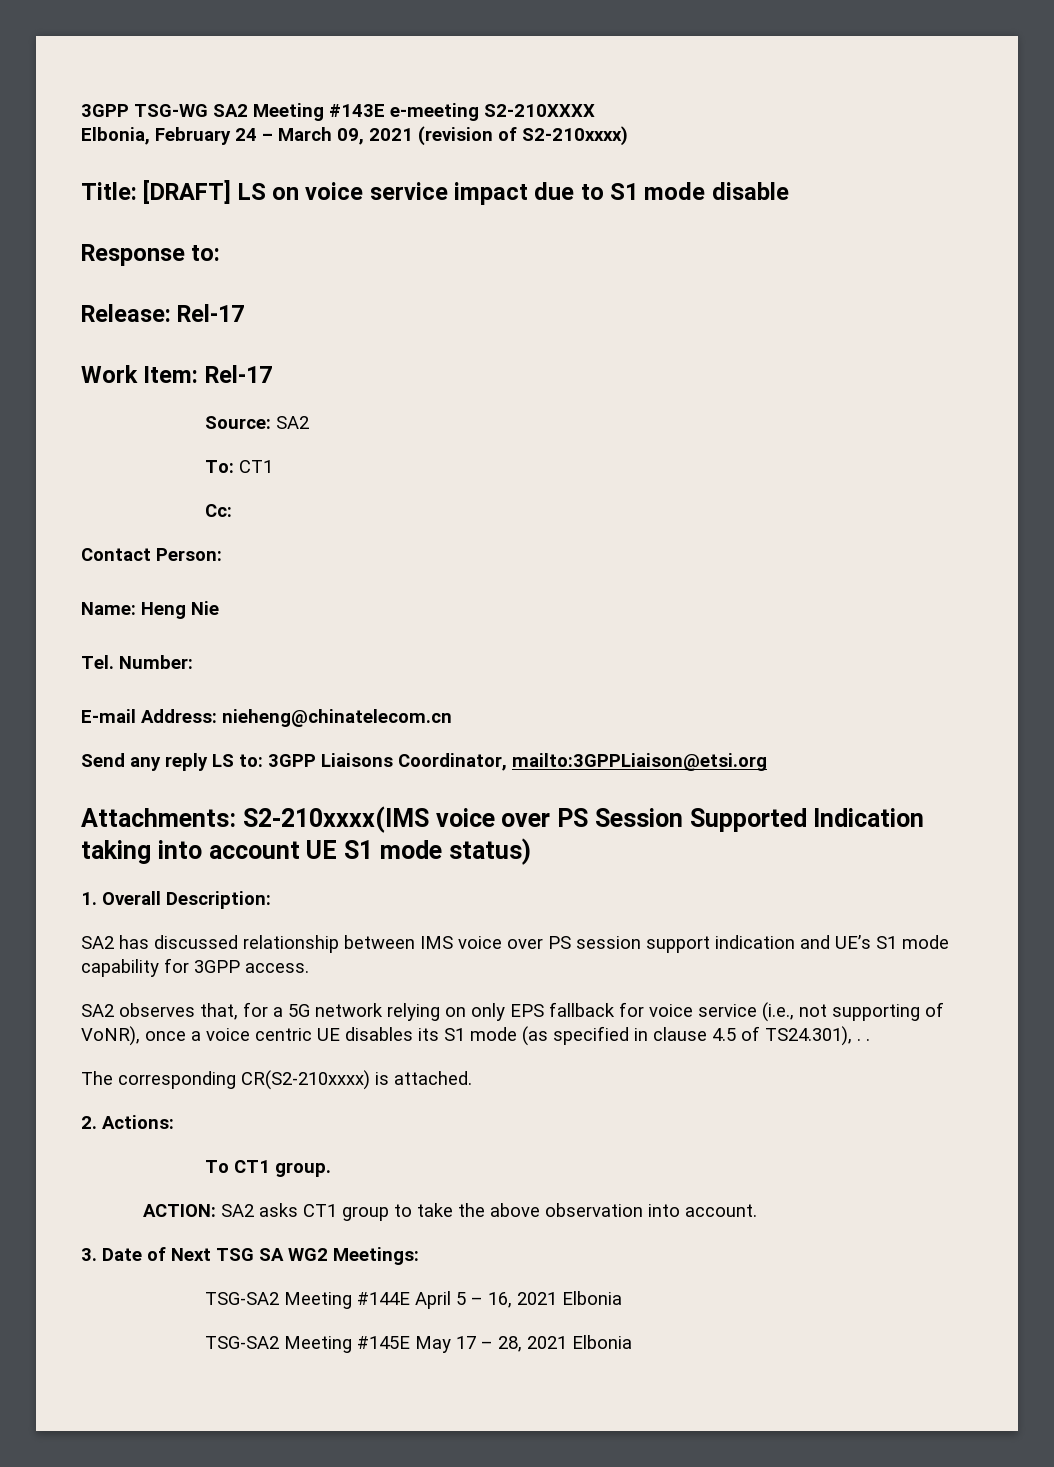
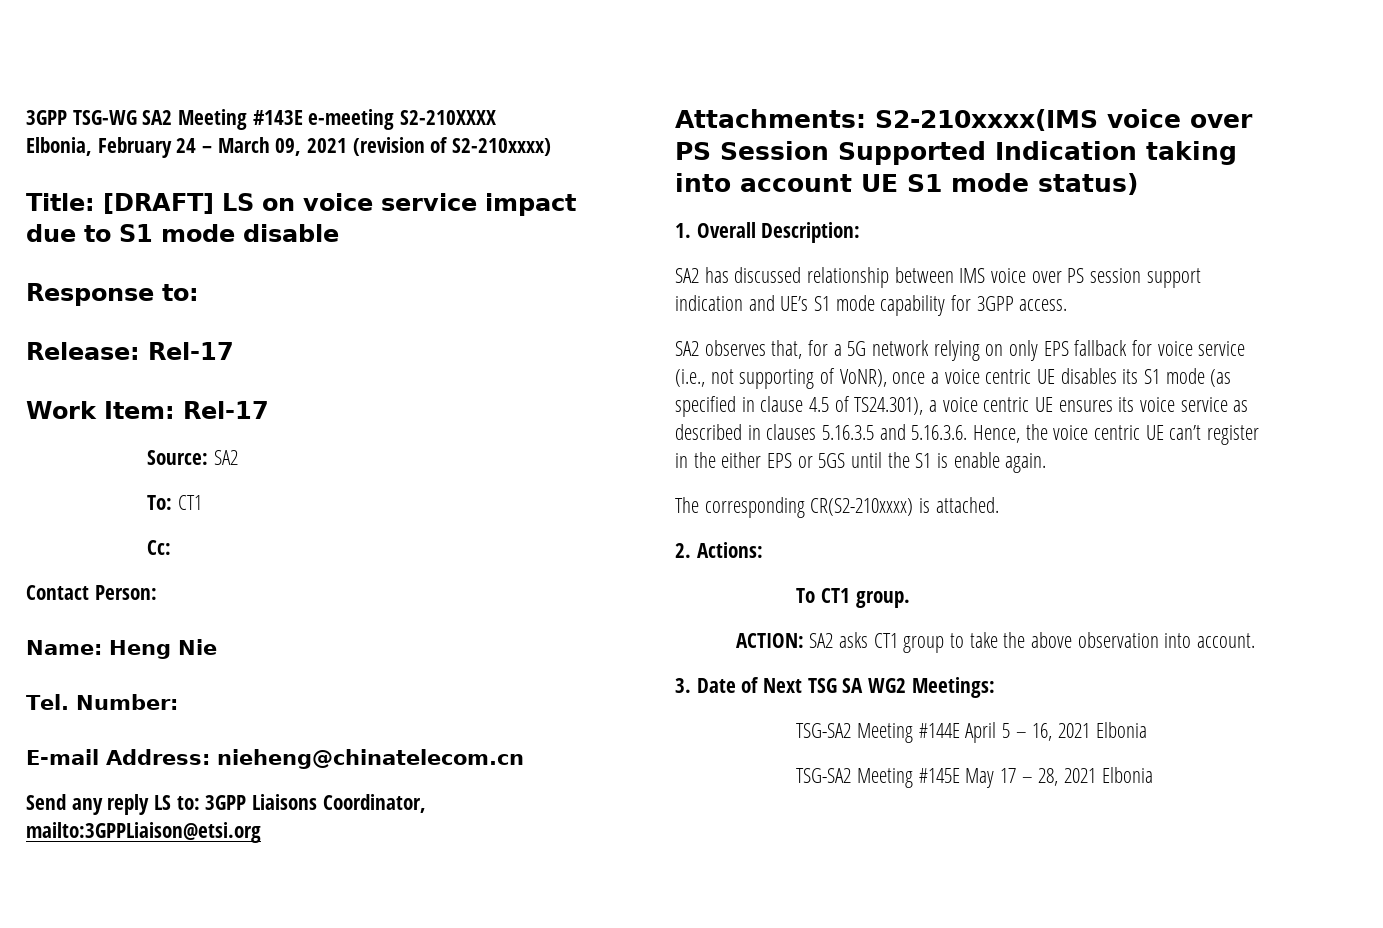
- SA2 observes that, for a 5G network relying on only EPS fallback for voice service (i.e., not supporting of VoNR), once a voice centric UE disables its S1 mode (as specified in clause 4.5 of TS24.301), . .
+ SA2 observes that, for a 5G network relying on only EPS fallback for voice service (i.e., not supporting of VoNR), once a voice centric UE disables its S1 mode (as specified in clause 4.5 of TS24.301), a voice centric UE ensures its voice service as described in clauses 5.16.3.5 and 5.16.3.6. Hence, the voice centric UE can’t register in the either EPS or 5GS until the S1 is enable again.

